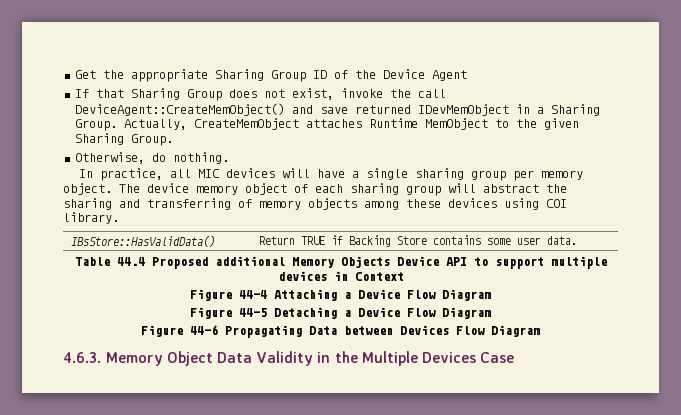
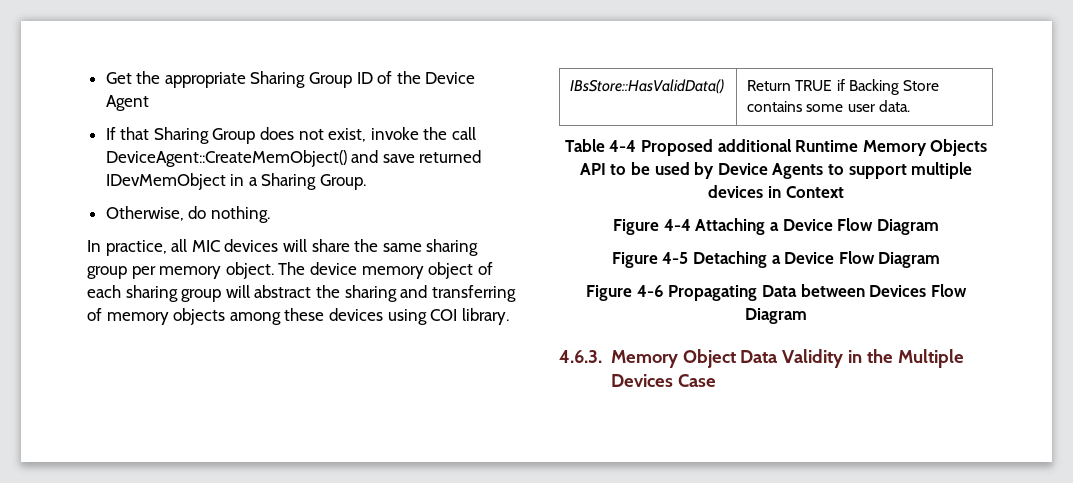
- Actually, CreateMemObject attaches Runtime MemObject to the given Sharing Group.
- In practice, all MIC devices will have a single sharing group per memory object.
+ In practice, all MIC devices will share the same sharing group per memory object.
- Table 44.4 Proposed additional Memory Objects Device API to support multiple devices in Context
+ Table 4-4 Proposed additional Runtime Memory Objects API to be used by Device Agents to support multiple devices in Context
- Figure 44-4 Attaching a Device Flow Diagram
+ Figure 4-4 Attaching a Device Flow Diagram
- Figure 44-5 Detaching a Device Flow Diagram
+ Figure 4-5 Detaching a Device Flow Diagram
- Figure 44-6 Propagating Data between Devices Flow Diagram
+ Figure 4-6 Propagating Data between Devices Flow Diagram

